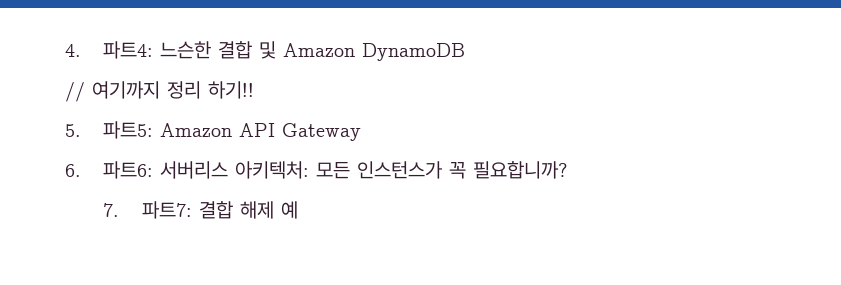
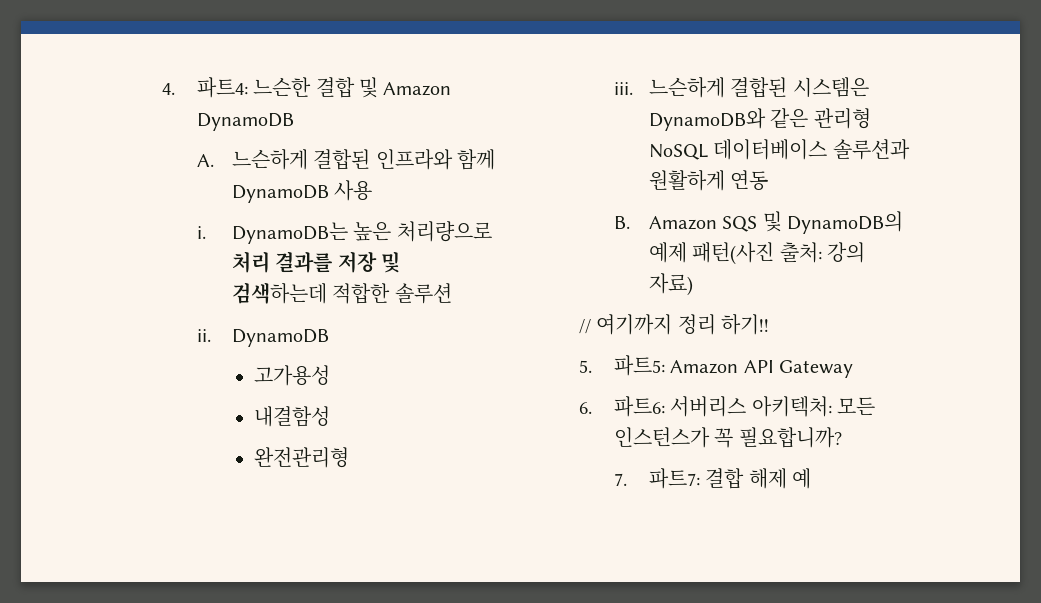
+ A. 느슨하게 결합된 인프라와 함께 DynamoDB 사용
+ i. DynamoDB는 높은 처리량으로 처리 결과를 저장 및 검색하는데 적합한 솔루션
+ ii. DynamoDB
+ 고가용성
+ 내결함성
+ 완전관리형
+ iii. 느슨하게 결합된 시스템은 DynamoDB와 같은 관리형 NoSQL 데이터베이스 솔루션과 원활하게 연동
+ B. Amazon SQS 및 DynamoDB의 예제 패턴(사진 출처: 강의 자료)

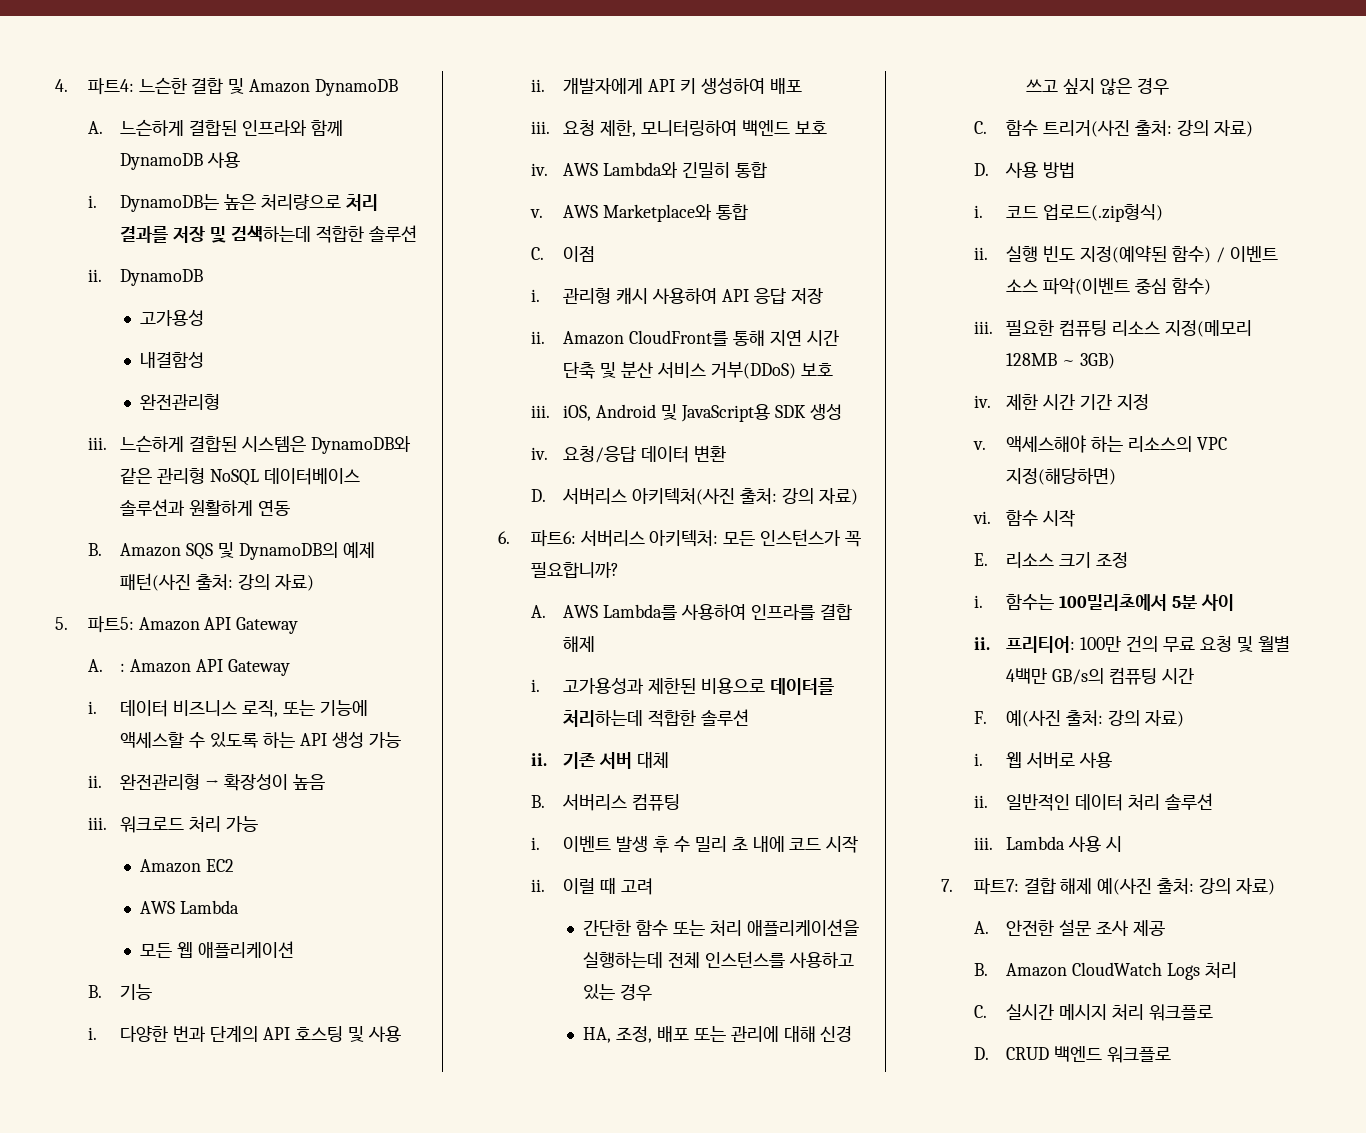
- // 여기까지 정리 하기!!
+ A. : Amazon API Gateway
+ i. 데이터 비즈니스 로직, 또는 기능에 액세스할 수 있도록 하는 API 생성 가능
+ ii. 완전관리형 → 확장성이 높음
+ iii. 워크로드 처리 가능
+ Amazon EC2
+ AWS Lambda
+ 모든 웹 애플리케이션
+ B. 기능
+ i. 다양한 번과 단계의 API 호스팅 및 사용
+ ii. 개발자에게 API 키 생성하여 배포
+ iii. 요청 제한, 모니터링하여 백엔드 보호
+ iv. AWS Lambda와 긴밀히 통합
+ v. AWS Marketplace와 통합
+ C. 이점
+ i. 관리형 캐시 사용하여 API 응답 저장
+ ii. Amazon CloudFront를 통해 지연 시간 단축 및 분산 서비스 거부(DDoS) 보호
+ iii. iOS, Android 및 JavaScript용 SDK 생성
+ iv. 요청/응답 데이터 변환
+ D. 서버리스 아키텍처(사진 출처: 강의 자료)
- 7. 파트7: 결합 해제 예
+ A. AWS Lambda를 사용하여 인프라를 결합 해제
+ i. 고가용성과 제한된 비용으로 데이터를 처리하는데 적합한 솔루션
+ ii. 기존 서버 대체
+ B. 서버리스 컴퓨팅
+ i. 이벤트 발생 후 수 밀리 초 내에 코드 시작
+ ii. 이럴 때 고려
+ 간단한 함수 또는 처리 애플리케이션을 실행하는데 전체 인스턴스를 사용하고 있는 경우
+ HA, 조정, 배포 또는 관리에 대해 신경 쓰고 싶지 않은 경우
+ C. 함수 트리거(사진 출처: 강의 자료)
+ D. 사용 방법
+ i. 코드 업로드(.zip형식)
+ ii. 실행 빈도 지정(예약된 함수) / 이벤트 소스 파악(이벤트 중심 함수)
+ iii. 필요한 컴퓨팅 리소스 지정(메모리 128MB ~ 3GB)
+ iv. 제한 시간 기간 지정
+ v. 액세스해야 하는 리소스의 VPC 지정(해당하면)
+ vi. 함수 시작
+ E. 리소스 크기 조정
+ i. 함수는 100밀리초에서 5분 사이
+ ii. 프리티어: 100만 건의 무료 요청 및 월별 4백만 GB/s의 컴퓨팅 시간
+ F. 예(사진 출처: 강의 자료)
+ i. 웹 서버로 사용
+ ii. 일반적인 데이터 처리 솔루션
+ iii. Lambda 사용 시
+ 7. 파트7: 결합 해제 예(사진 출처: 강의 자료)
+ A. 안전한 설문 조사 제공
+ B. Amazon CloudWatch Logs 처리
+ C. 실시간 메시지 처리 워크플로
+ D. CRUD 백엔드 워크플로

